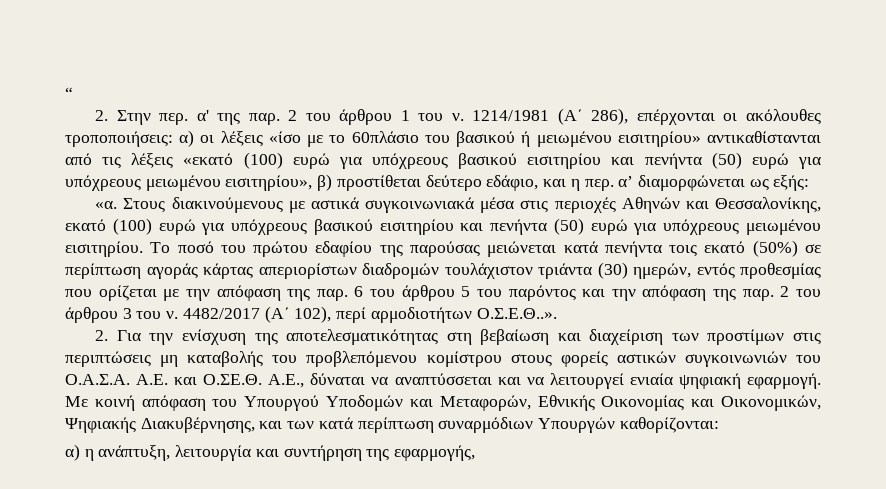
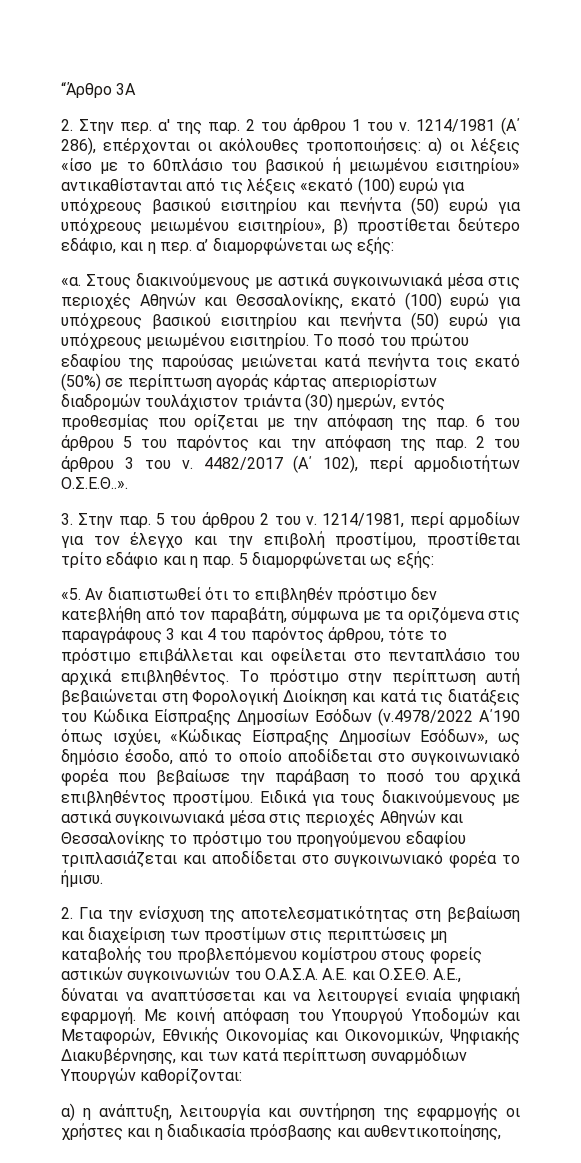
- “
+ “Άρθρο 3Α
+ 3. Στην παρ. 5 του άρθρου 2 του ν. 1214/1981, περί αρμοδίων για τον έλεγχο και την επιβολή προστίμου, προστίθεται τρίτο εδάφιο και η παρ. 5 διαμορφώνεται ως εξής:
+ «5. Αν διαπιστωθεί ότι το επιβληθέν πρόστιμο δεν κατεβλήθη από τον παραβάτη, σύμφωνα με τα οριζόμενα στις παραγράφους 3 και 4 του παρόντος άρθρου, τότε το πρόστιμο επιβάλλεται και οφείλεται στο πενταπλάσιο του αρχικά επιβληθέντος. Το πρόστιμο στην περίπτωση αυτή βεβαιώνεται στη Φορολογική Διοίκηση και κατά τις διατάξεις του Κώδικα Είσπραξης Δημοσίων Εσόδων (ν.4978/2022 Α΄190 όπως ισχύει, «Κώδικας Είσπραξης Δημοσίων Εσόδων», ως δημόσιο έσοδο, από το οποίο αποδίδεται στο συγκοινωνιακό φορέα που βεβαίωσε την παράβαση το ποσό του αρχικά επιβληθέντος προστίμου. Ειδικά για τους διακινούμενους με αστικά συγκοινωνιακά μέσα στις περιοχές Αθηνών και Θεσσαλονίκης το πρόστιμο του προηγούμενου εδαφίου τριπλασιάζεται και αποδίδεται στο συγκοινωνιακό φορέα το ήμισυ.
- α) η ανάπτυξη, λειτουργία και συντήρηση της εφαρμογής,
+ α) η ανάπτυξη, λειτουργία και συντήρηση της εφαρμογής οι χρήστες και η διαδικασία πρόσβασης και αυθεντικοποίησης,

